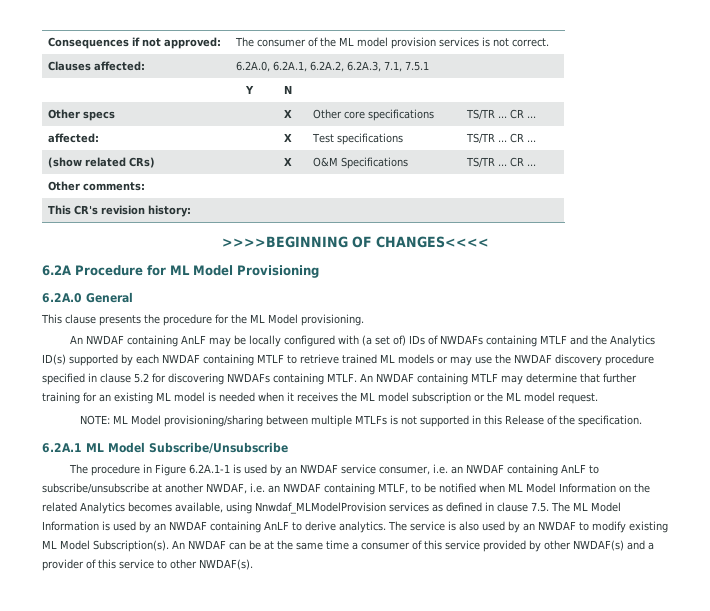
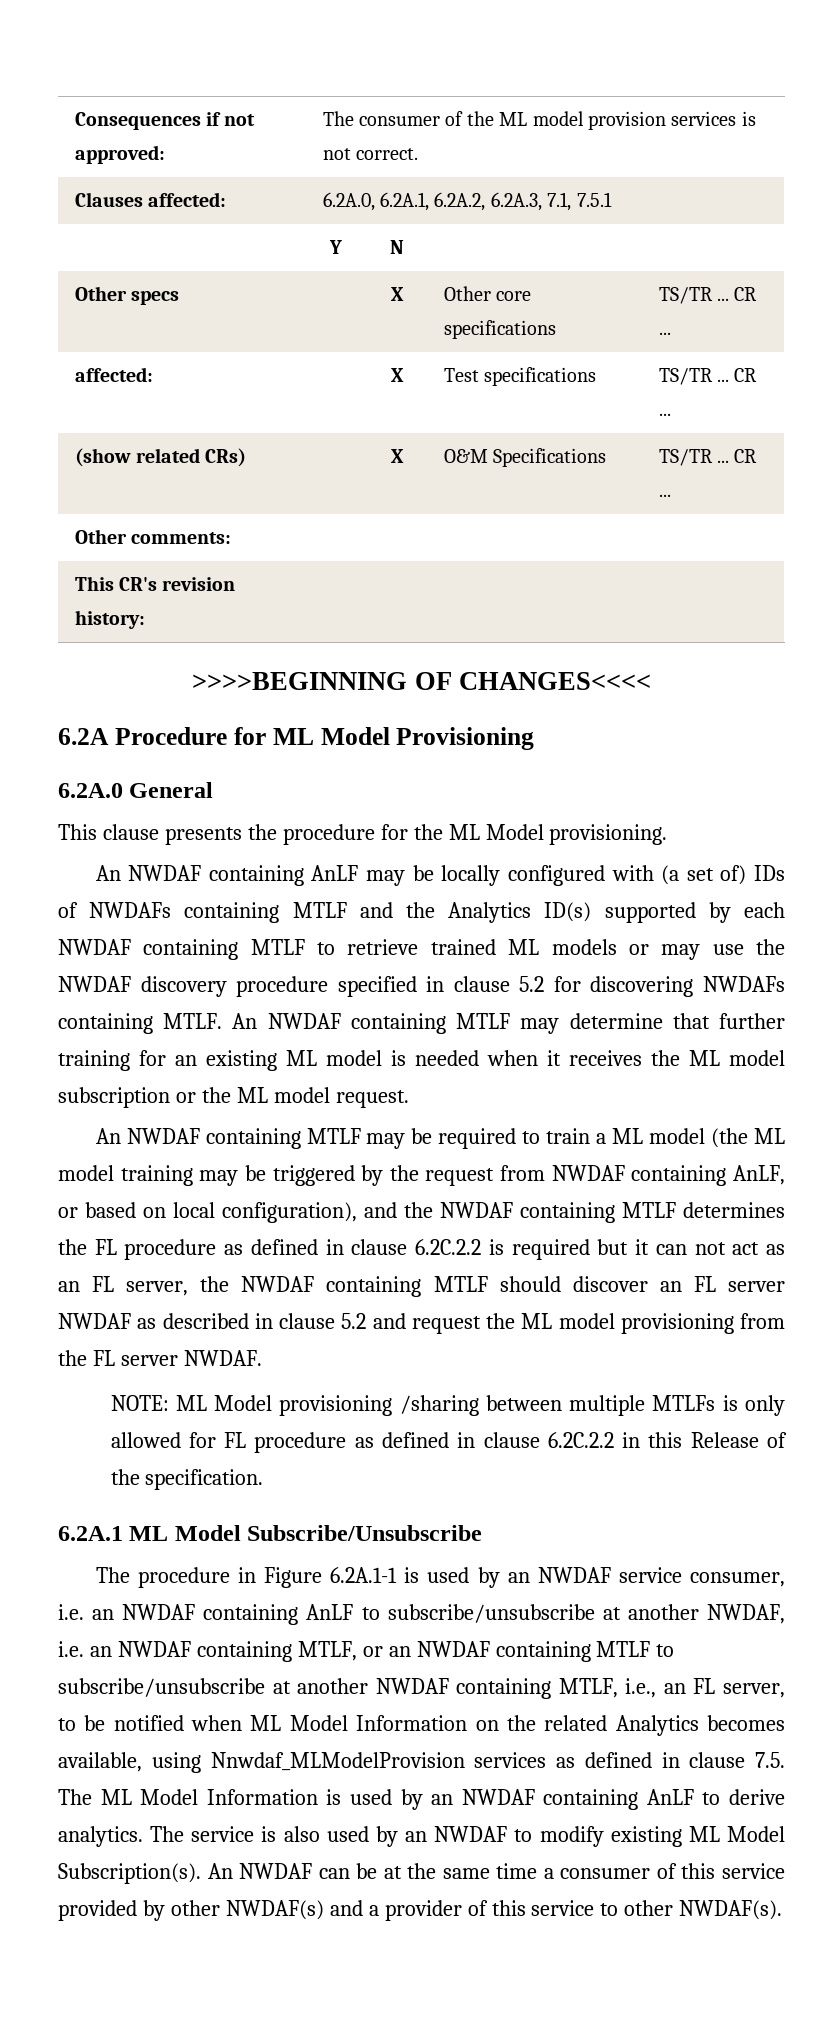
+ An NWDAF containing MTLF may be required to train a ML model (the ML model training may be triggered by the request from NWDAF containing AnLF, or based on local configuration), and the NWDAF containing MTLF determines the FL procedure as defined in clause 6.2C.2.2 is required but it can not act as an FL server, the NWDAF containing MTLF should discover an FL server NWDAF as described in clause 5.2 and request the ML model provisioning from the FL server NWDAF.
- NOTE: ML Model provisioning/sharing between multiple MTLFs is not supported in this Release of the specification.
+ NOTE: ML Model provisioning /sharing between multiple MTLFs is only allowed for FL procedure as defined in clause 6.2C.2.2 in this Release of the specification.
- The procedure in Figure 6.2A.1-1 is used by an NWDAF service consumer, i.e. an NWDAF containing AnLF to subscribe/unsubscribe at another NWDAF, i.e. an NWDAF containing MTLF, to be notified when ML Model Information on the related Analytics becomes available, using Nnwdaf_MLModelProvision services as defined in clause 7.5. The ML Model Information is used by an NWDAF containing AnLF to derive analytics.
+ The procedure in Figure 6.2A.1-1 is used by an NWDAF service consumer, i.e. an NWDAF containing AnLF to subscribe/unsubscribe at another NWDAF, i.e. an NWDAF containing MTLF, or an NWDAF containing MTLF to subscribe/unsubscribe at another NWDAF containing MTLF, i.e., an FL server, to be notified when ML Model Information on the related Analytics becomes available, using Nnwdaf_MLModelProvision services as defined in clause 7.5. The ML Model Information is used by an NWDAF containing AnLF to derive analytics.

